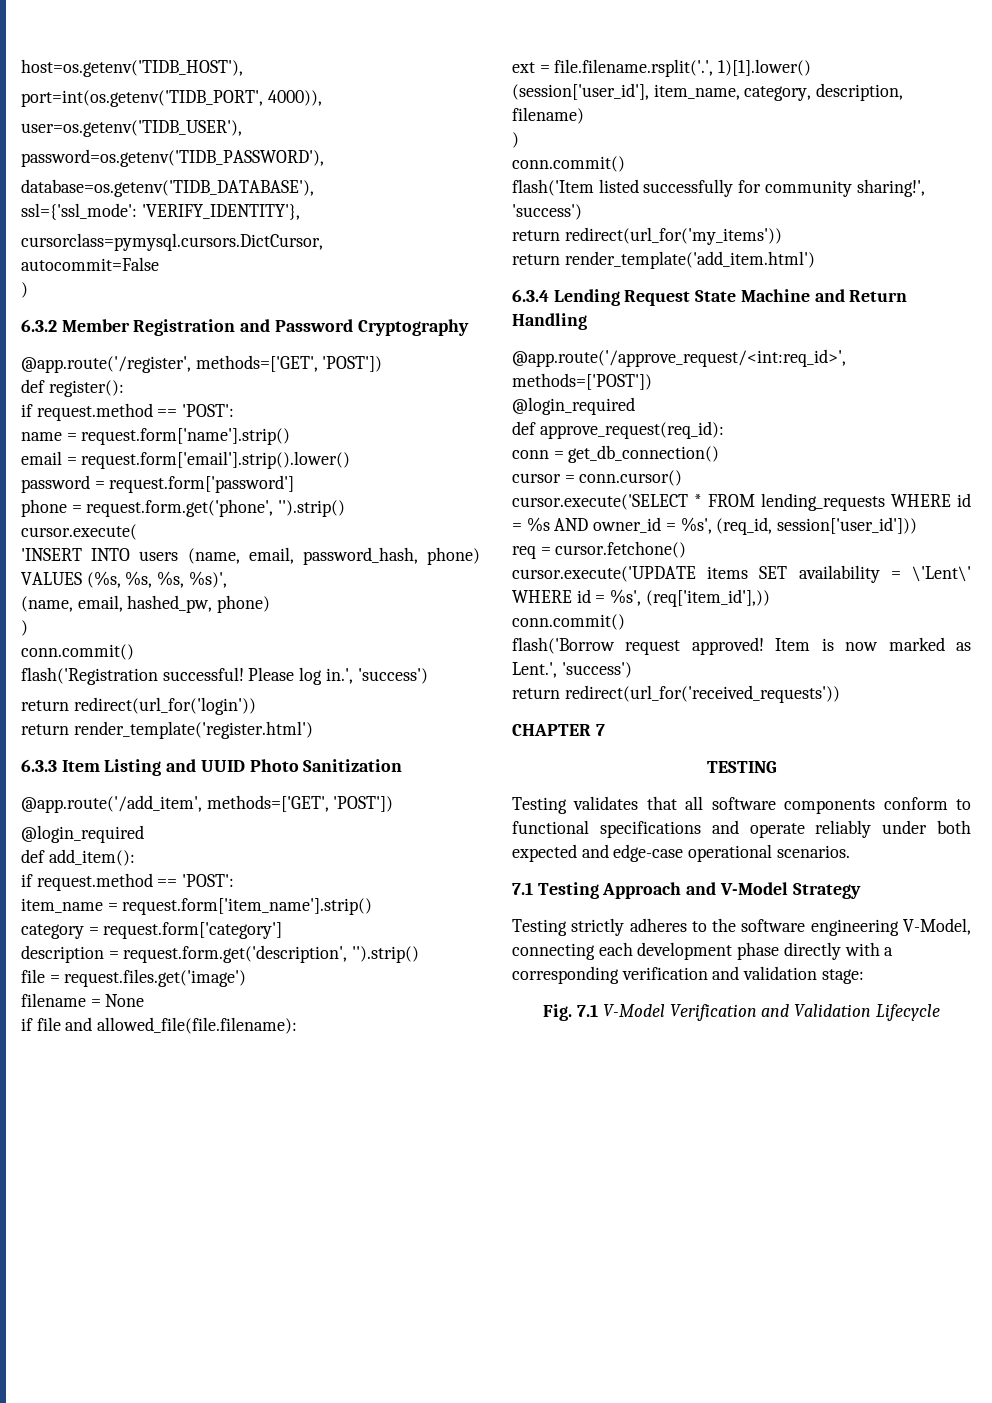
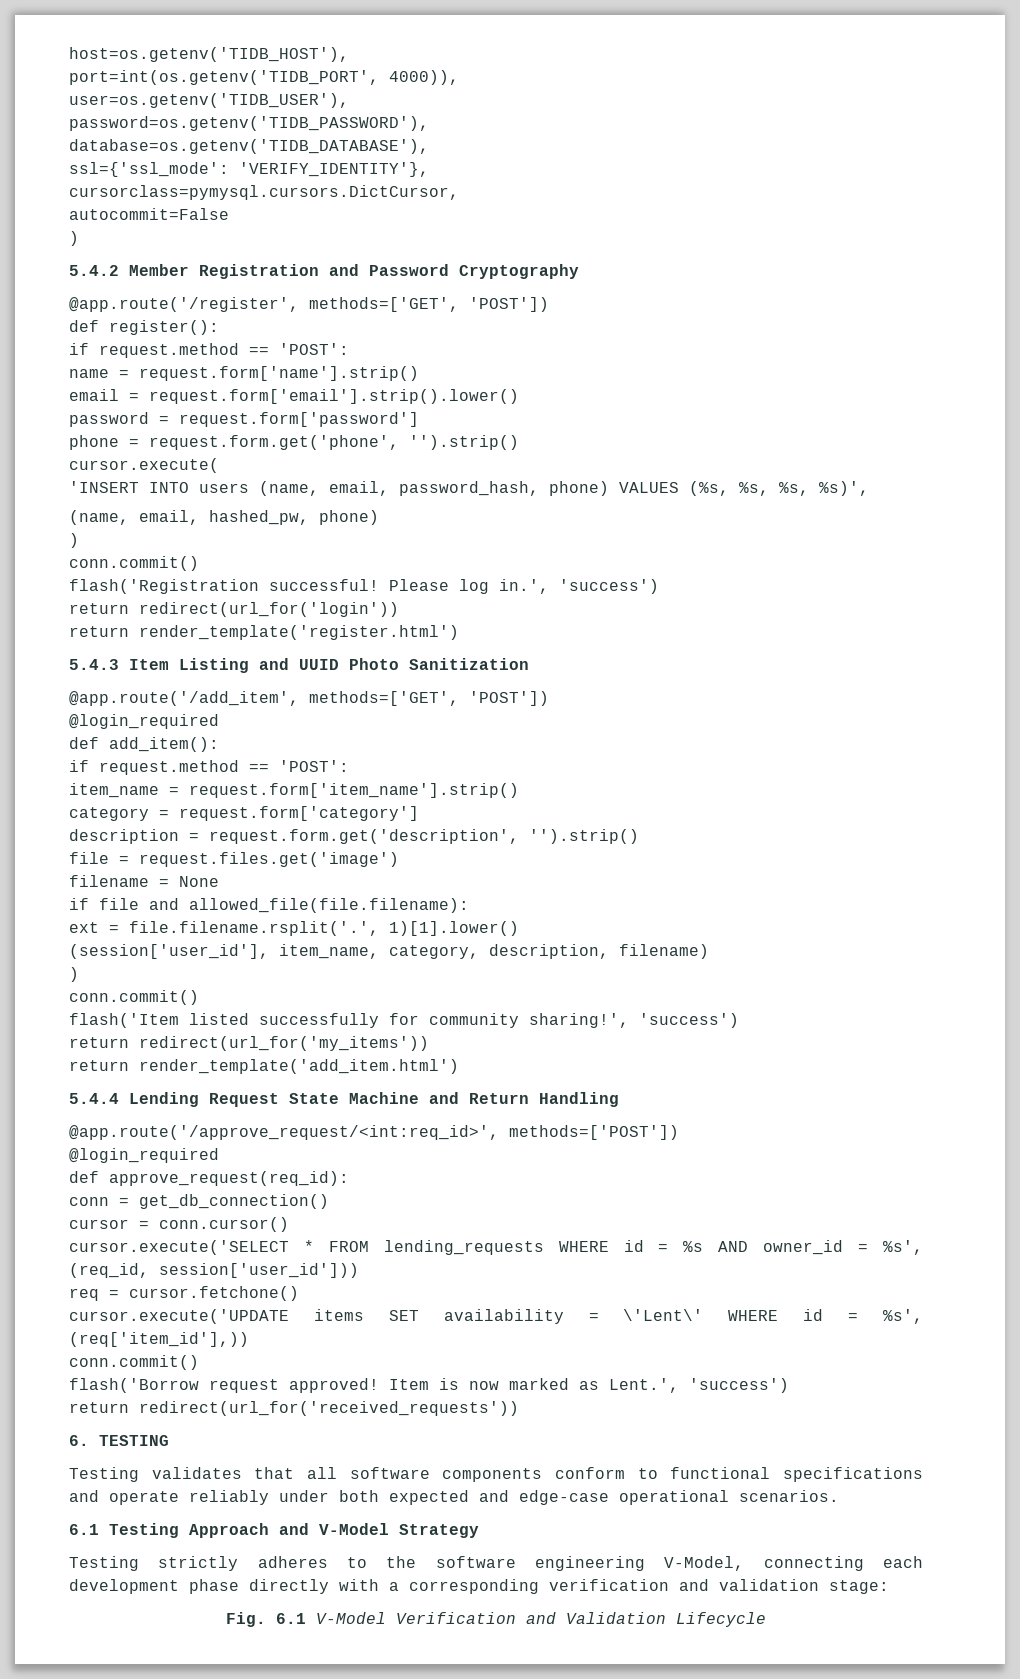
- 6.3.2 Member Registration and Password Cryptography
+ 5.4.2 Member Registration and Password Cryptography
- 6.3.3 Item Listing and UUID Photo Sanitization
+ 5.4.3 Item Listing and UUID Photo Sanitization
- 6.3.4 Lending Request State Machine and Return Handling
+ 5.4.4 Lending Request State Machine and Return Handling
- CHAPTER 7
- TESTING
+ 6. TESTING
- 7.1 Testing Approach and V-Model Strategy
+ 6.1 Testing Approach and V-Model Strategy
- Fig. 7.1 V-Model Verification and Validation Lifecycle
+ Fig. 6.1 V-Model Verification and Validation Lifecycle

